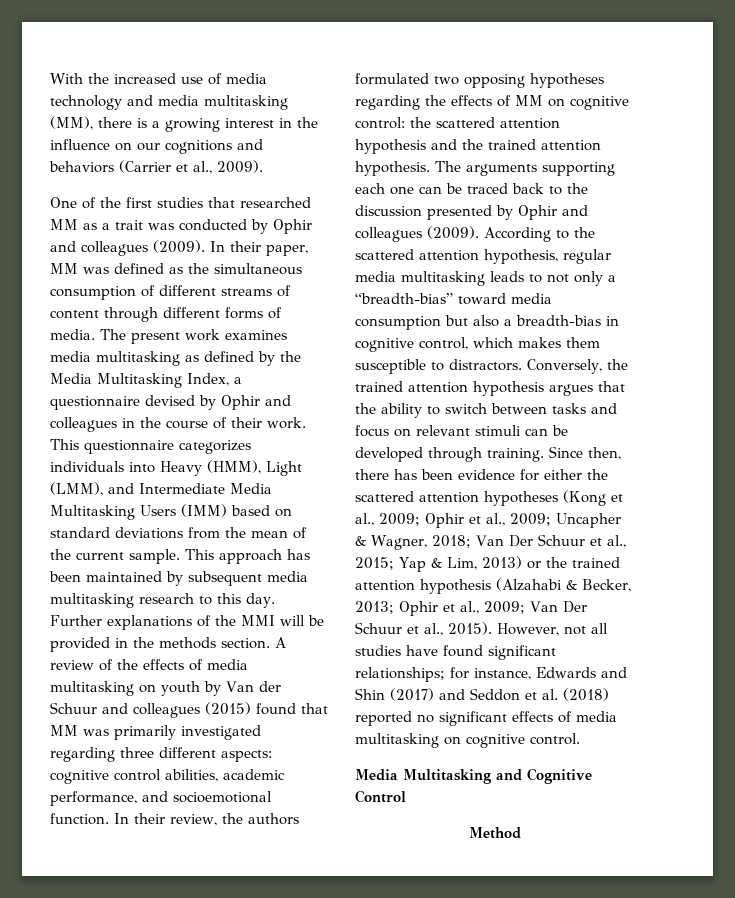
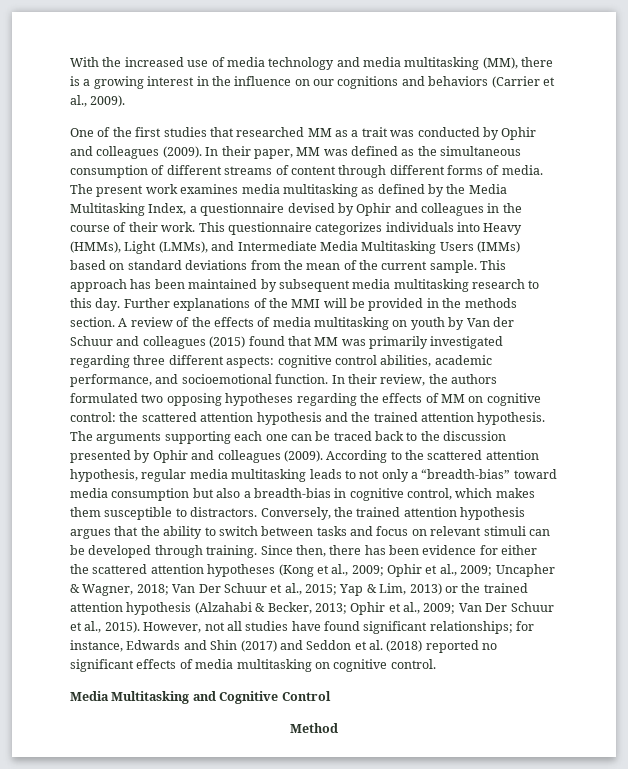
- This questionnaire categorizes individuals into Heavy (HMM), Light (LMM), and Intermediate Media Multitasking Users (IMM) based on standard deviations from the mean of the current sample.
+ This questionnaire categorizes individuals into Heavy (HMMs), Light (LMMs), and Intermediate Media Multitasking Users (IMMs) based on standard deviations from the mean of the current sample.

